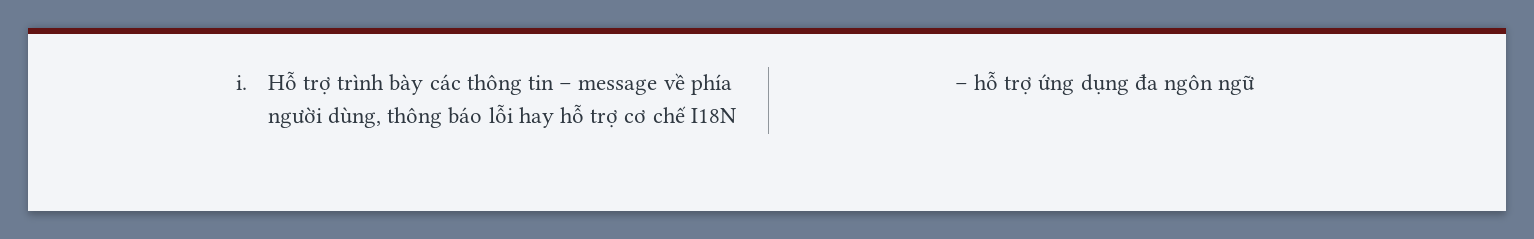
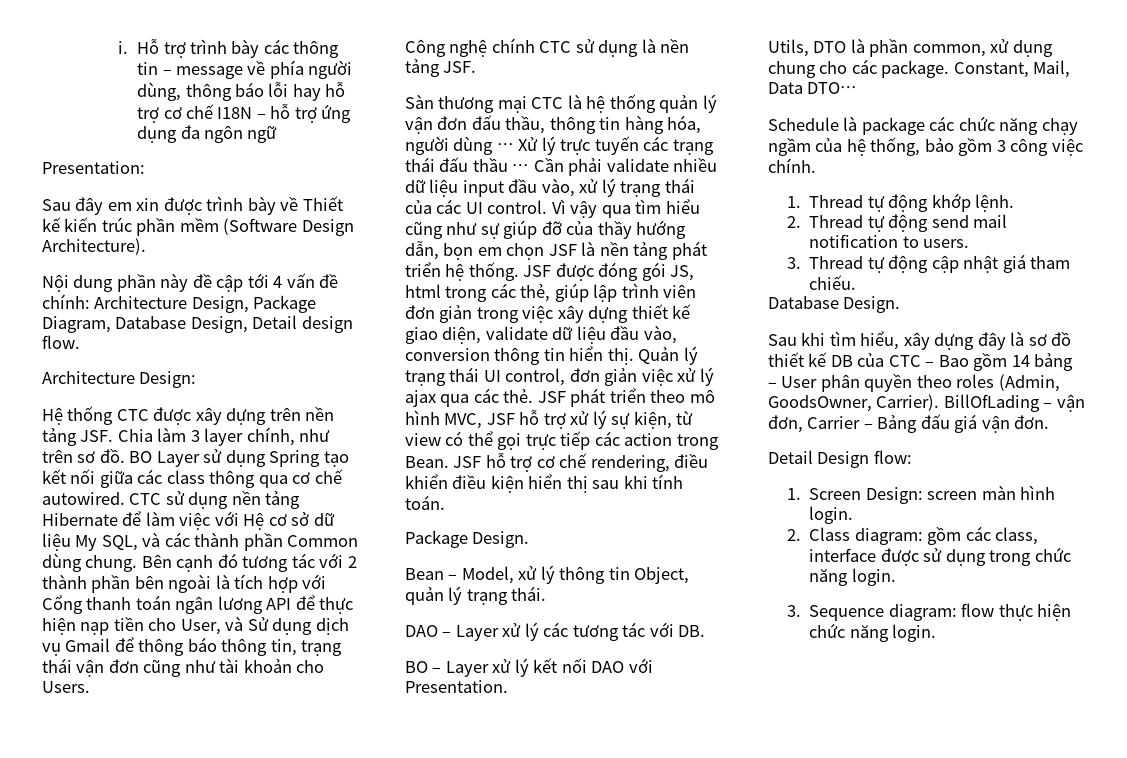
+ Presentation:
+ Sau đây em xin được trình bày về Thiết kế kiến trúc phần mềm (Software Design Architecture).
+ Nội dung phần này đề cập tới 4 vấn đề chính: Architecture Design, Package Diagram, Database Design, Detail design flow.
+ Architecture Design:
+ Hệ thống CTC được xây dựng trên nền tảng JSF. Chia làm 3 layer chính, như trên sơ đồ. BO Layer sử dụng Spring tạo kết nối giữa các class thông qua cơ chế autowired. CTC sử dụng nền tảng Hibernate để làm việc với Hệ cơ sở dữ liệu My SQL, và các thành phần Common dùng chung. Bên cạnh đó tương tác với 2 thành phần bên ngoài là tích hợp với Cổng thanh toán ngân lương API để thực hiện nạp tiền cho User, và Sử dụng dịch vụ Gmail để thông báo thông tin, trạng thái vận đơn cũng như tài khoản cho Users.
+ Công nghệ chính CTC sử dụng là nền tảng JSF.
+ Sàn thương mại CTC là hệ thống quản lý vận đơn đấu thầu, thông tin hàng hóa, người dùng … Xử lý trực tuyến các trạng thái đấu thầu … Cần phải validate nhiều dữ liệu input đầu vào, xử lý trạng thái của các UI control. Vì vậy qua tìm hiểu cũng như sự giúp đỡ của thầy hướng dẫn, bọn em chọn JSF là nền tảng phát triển hệ thống. JSF được đóng gói JS, html trong các thẻ, giúp lập trình viên đơn giản trong việc xây dựng thiết kế giao diện, validate dữ liệu đầu vào, conversion thông tin hiển thị. Quản lý trạng thái UI control, đơn giản việc xử lý ajax qua các thẻ. JSF phát triển theo mô hình MVC, JSF hỗ trợ xử lý sự kiện, từ view có thể gọi trực tiếp các action trong Bean. JSF hỗ trợ cơ chế rendering, điều khiển điều kiện hiển thị sau khi tính toán.
+ Package Design.
+ Bean – Model, xử lý thông tin Object, quản lý trạng thái.
+ DAO – Layer xử lý các tương tác với DB.
+ BO – Layer xử lý kết nối DAO với Presentation.
+ Utils, DTO là phần common, xử dụng chung cho các package. Constant, Mail, Data DTO…
+ Schedule là package các chức năng chạy ngầm của hệ thống, bảo gồm 3 công việc chính.
+ 1. Thread tự động khớp lệnh.
+ 2. Thread tự động send mail notification to users.
+ 3. Thread tự động cập nhật giá tham chiếu.
+ Database Design.
+ Sau khi tìm hiểu, xây dựng đây là sơ đồ thiết kế DB của CTC – Bao gồm 14 bảng – User phân quyền theo roles (Admin, GoodsOwner, Carrier). BillOfLading – vận đơn, Carrier – Bảng đấu giá vận đơn.
+ Detail Design flow:
+ 1. Screen Design: screen màn hình login.
+ 2. Class diagram: gồm các class, interface được sử dụng trong chức năng login.
+ 3. Sequence diagram: flow thực hiện chức năng login.

